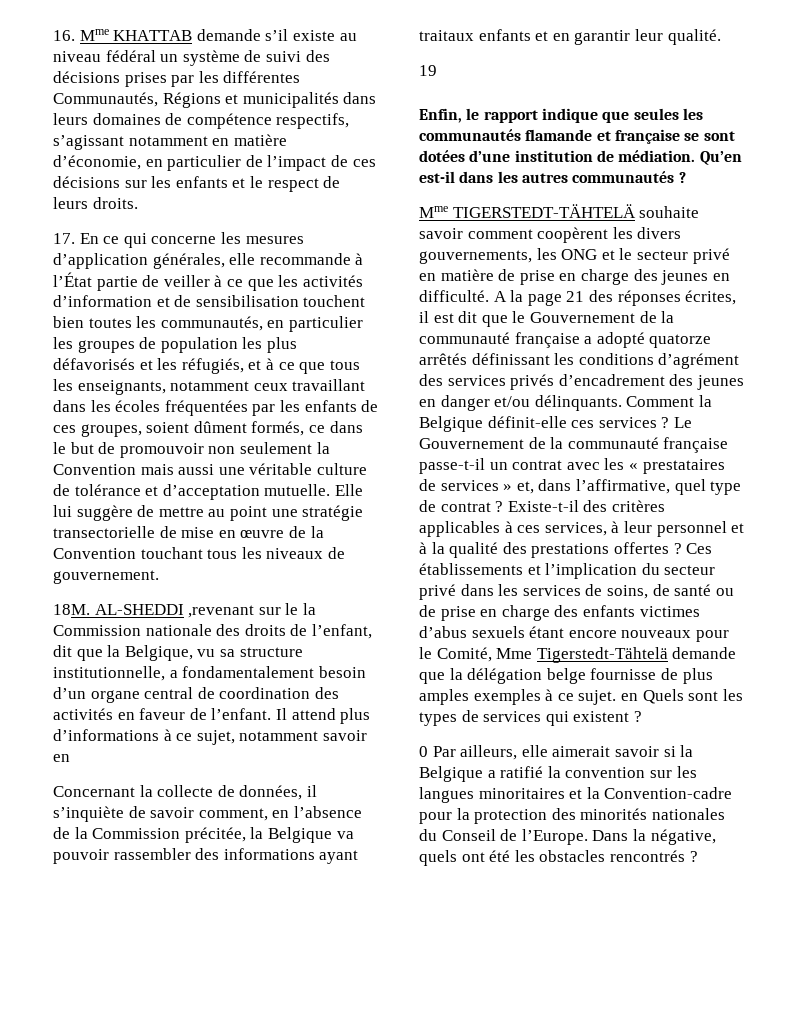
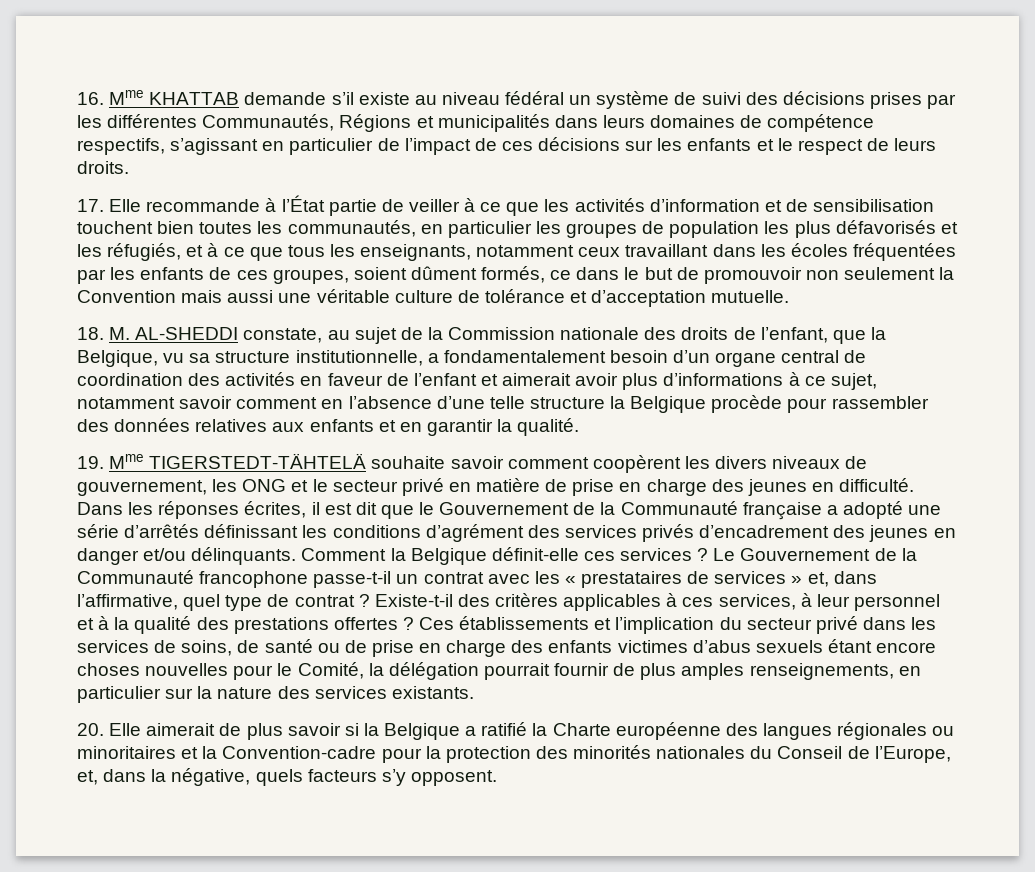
- 16. Mme KHATTAB demande s’il existe au niveau fédéral un système de suivi des décisions prises par les différentes Communautés, Régions et municipalités dans leurs domaines de compétence respectifs, s’agissant notamment en matière d’économie, en particulier de l’impact de ces décisions sur les enfants et le respect de leurs droits.
+ 16. Mme KHATTAB demande s’il existe au niveau fédéral un système de suivi des décisions prises par les différentes Communautés, Régions et municipalités dans leurs domaines de compétence respectifs, s’agissant en particulier de l’impact de ces décisions sur les enfants et le respect de leurs droits.
- 17. En ce qui concerne les mesures d’application générales, elle recommande à l’État partie de veiller à ce que les activités d’information et de sensibilisation touchent bien toutes les communautés, en particulier les groupes de population les plus défavorisés et les réfugiés, et à ce que tous les enseignants, notamment ceux travaillant dans les écoles fréquentées par les enfants de ces groupes, soient dûment formés, ce dans le but de promouvoir non seulement la Convention mais aussi une véritable culture de tolérance et d’acceptation mutuelle. Elle lui suggère de mettre au point une stratégie transectorielle de mise en œuvre de la Convention touchant tous les niveaux de gouvernement.
- 18M. AL-SHEDDI ,revenant sur le la Commission nationale des droits de l’enfant, dit que la Belgique, vu sa structure institutionnelle, a fondamentalement besoin d’un organe central de coordination des activités en faveur de l’enfant. Il attend plus d’informations à ce sujet, notamment savoir en
- Concernant la collecte de données, il s’inquiète de savoir comment, en l’absence de la Commission précitée, la Belgique va pouvoir rassembler des informations ayant traitaux enfants et en garantir leur qualité.
+ 17. Elle recommande à l’État partie de veiller à ce que les activités d’information et de sensibilisation touchent bien toutes les communautés, en particulier les groupes de population les plus défavorisés et les réfugiés, et à ce que tous les enseignants, notamment ceux travaillant dans les écoles fréquentées par les enfants de ces groupes, soient dûment formés, ce dans le but de promouvoir non seulement la Convention mais aussi une véritable culture de tolérance et d’acceptation mutuelle.
+ 18. M. AL-SHEDDI constate, au sujet de la Commission nationale des droits de l’enfant, que la Belgique, vu sa structure institutionnelle, a fondamentalement besoin d’un organe central de coordination des activités en faveur de l’enfant et aimerait avoir plus d’informations à ce sujet, notamment savoir comment en l’absence d’une telle structure la Belgique procède pour rassembler des données relatives aux enfants et en garantir la qualité.
- 19
- Enfin, le rapport indique que seules les communautés flamande et française se sont dotées d’une institution de médiation. Qu’en est-il dans les autres communautés ?
- Mme TIGERSTEDT-TÄHTELÄ souhaite savoir comment coopèrent les divers gouvernements, les ONG et le secteur privé en matière de prise en charge des jeunes en difficulté.
+ 19. Mme TIGERSTEDT-TÄHTELÄ souhaite savoir comment coopèrent les divers niveaux de gouvernement, les ONG et le secteur privé en matière de prise en charge des jeunes en difficulté.
- A la page 21 des réponses écrites, il est dit que le Gouvernement de la communauté française a adopté quatorze arrêtés définissant les conditions d’agrément des services privés d’encadrement des jeunes en danger et/ou délinquants.
+ Dans les réponses écrites, il est dit que le Gouvernement de la Communauté française a adopté une série d’arrêtés définissant les conditions d’agrément des services privés d’encadrement des jeunes en danger et/ou délinquants.
- Le Gouvernement de la communauté française passe-t-il un contrat avec les « prestataires de services » et, dans l’affirmative, quel type de contrat ?
+ Le Gouvernement de la Communauté francophone passe-t-il un contrat avec les « prestataires de services » et, dans l’affirmative, quel type de contrat ?
- Ces établissements et l’implication du secteur privé dans les services de soins, de santé ou de prise en charge des enfants victimes d’abus sexuels étant encore nouveaux pour le Comité, Mme Tigerstedt-Tähtelä demande que la délégation belge fournisse de plus amples exemples à ce sujet. en Quels sont les types de services qui existent ?
- 0 Par ailleurs, elle aimerait savoir si la Belgique a ratifié la convention sur les langues minoritaires et la Convention-cadre pour la protection des minorités nationales du Conseil de l’Europe. Dans la négative, quels ont été les obstacles rencontrés ?
+ Ces établissements et l’implication du secteur privé dans les services de soins, de santé ou de prise en charge des enfants victimes d’abus sexuels étant encore choses nouvelles pour le Comité, la délégation pourrait fournir de plus amples renseignements, en particulier sur la nature des services existants.
+ 20. Elle aimerait de plus savoir si la Belgique a ratifié la Charte européenne des langues régionales ou minoritaires et la Convention-cadre pour la protection des minorités nationales du Conseil de l’Europe, et, dans la négative, quels facteurs s’y opposent.

